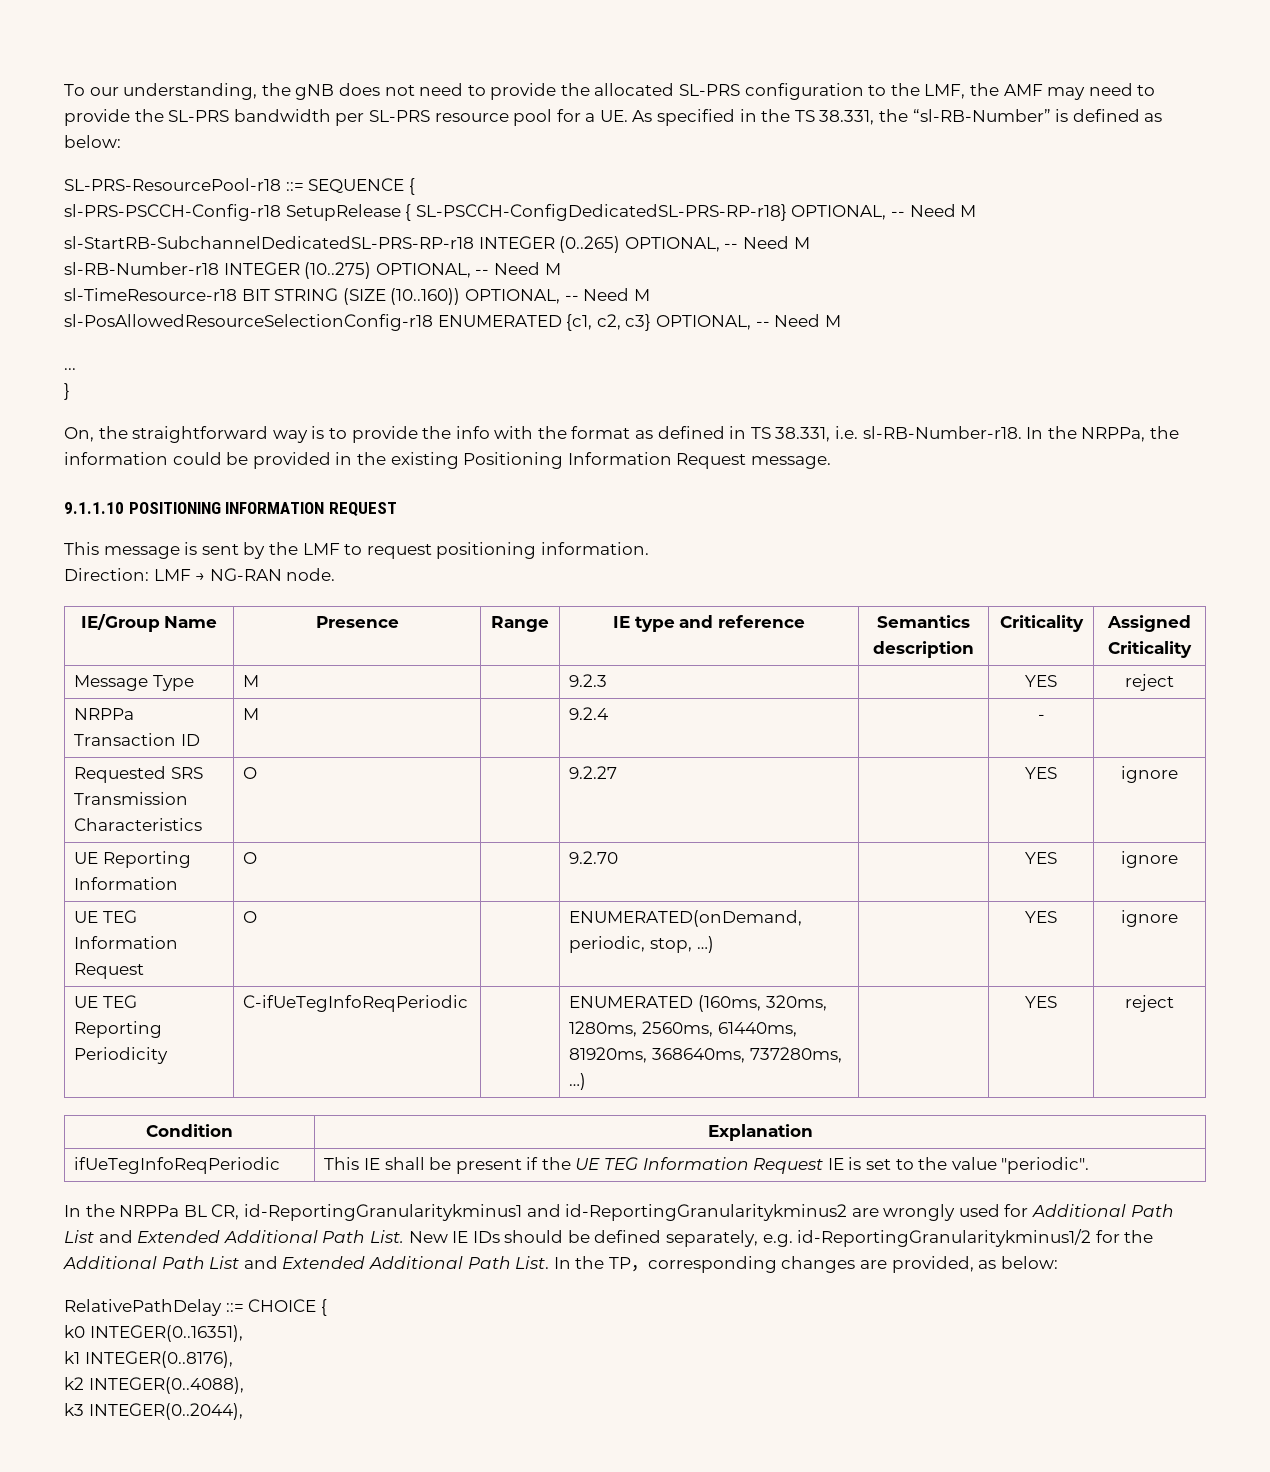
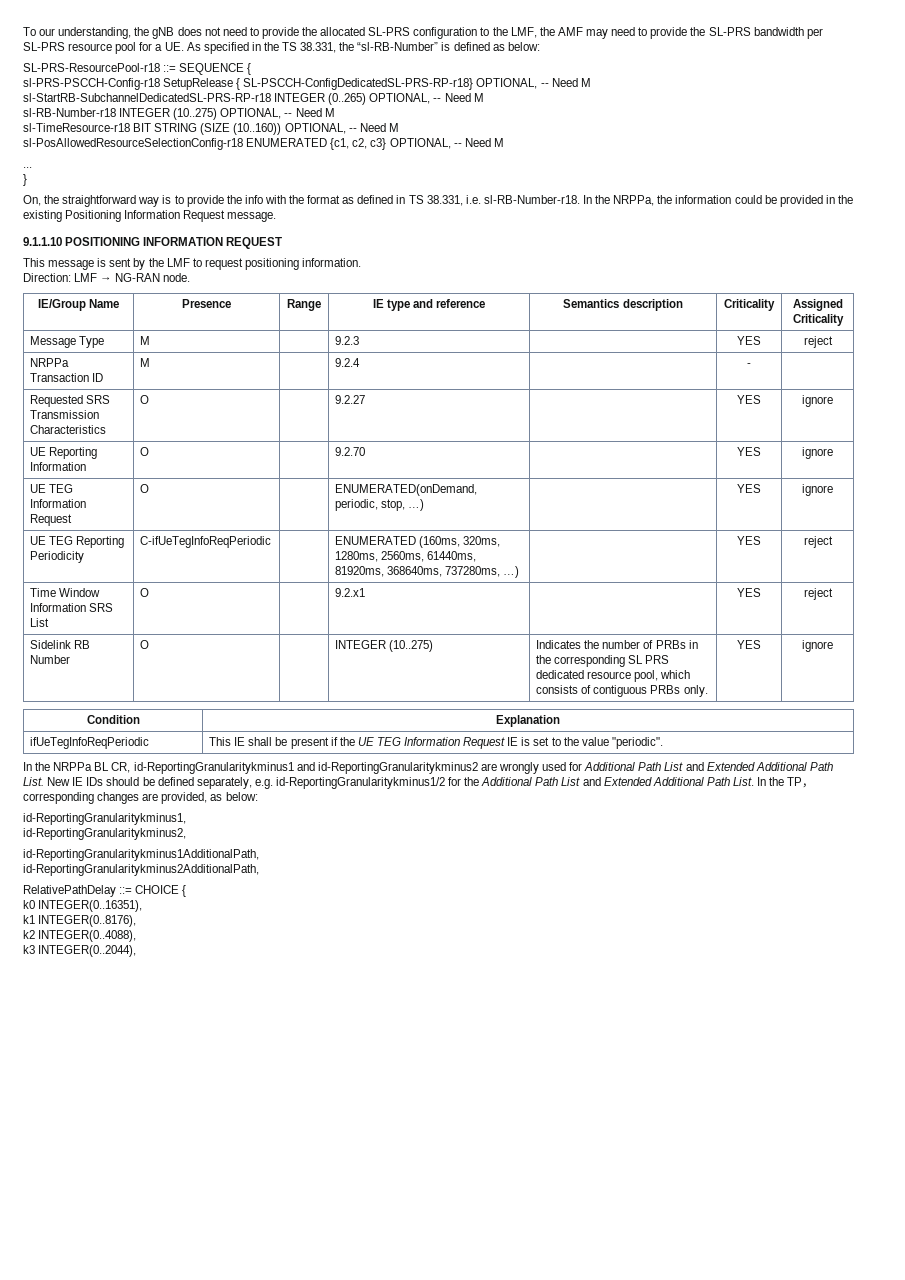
+ Time Window Information SRS List | O | | 9.2.x1 | | YES | reject
+ Sidelink RB Number | O | | INTEGER (10..275) | Indicates the number of PRBs in the corresponding SL PRS dedicated resource pool, which consists of contiguous PRBs only. | YES | ignore
+ id-ReportingGranularitykminus1,
+ id-ReportingGranularitykminus2,
+ id-ReportingGranularitykminus1AdditionalPath,
+ id-ReportingGranularitykminus2AdditionalPath,

